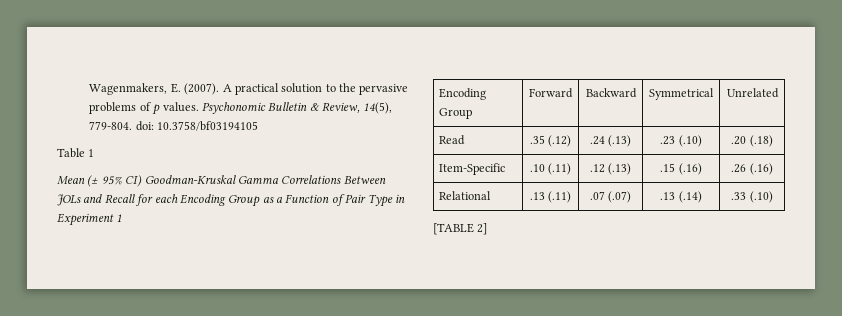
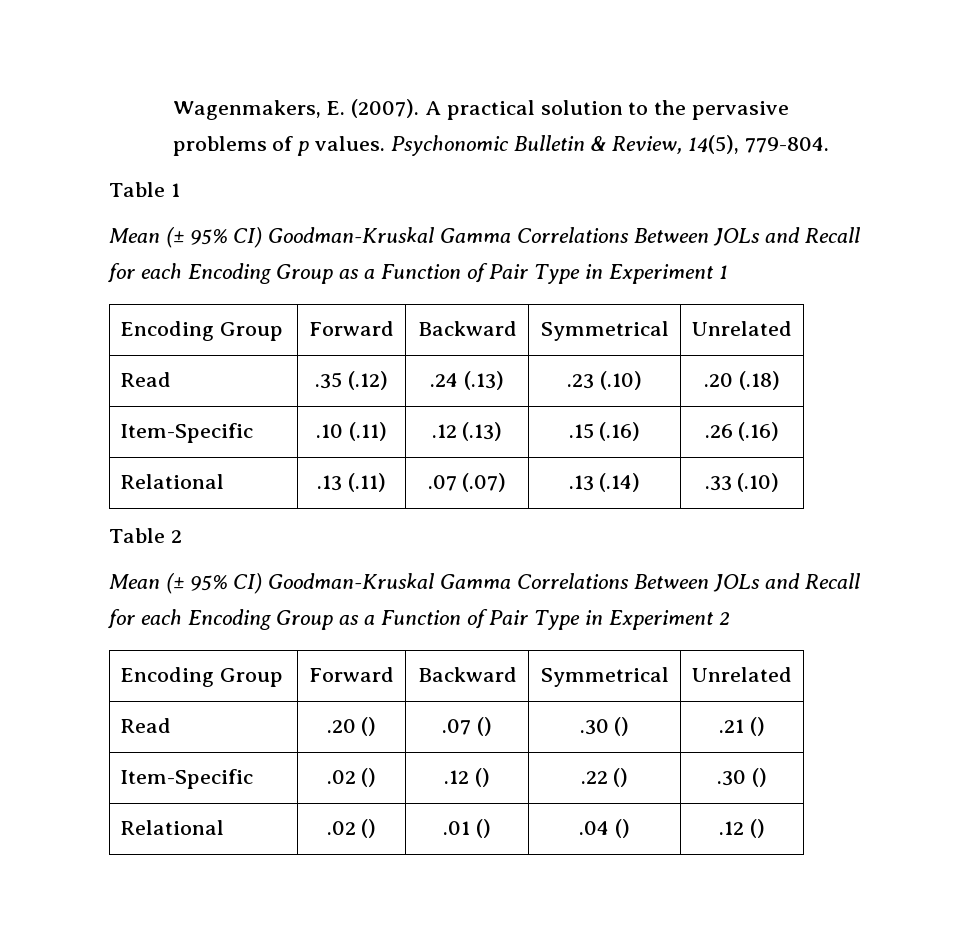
- Psychonomic Bulletin & Review, 14(5), 779-804. doi: 10.3758/bf03194105
+ Psychonomic Bulletin & Review, 14(5), 779-804.
- [TABLE 2]
+ Table 2
+ Mean (± 95% CI) Goodman-Kruskal Gamma Correlations Between JOLs and Recall for each Encoding Group as a Function of Pair Type in Experiment 2
+ Encoding Group | Forward | Backward | Symmetrical | Unrelated
+ Read | .20 () | .07 () | .30 () | .21 ()
+ Item-Specific | .02 () | .12 () | .22 () | .30 ()
+ Relational | .02 () | .01 () | .04 () | .12 ()

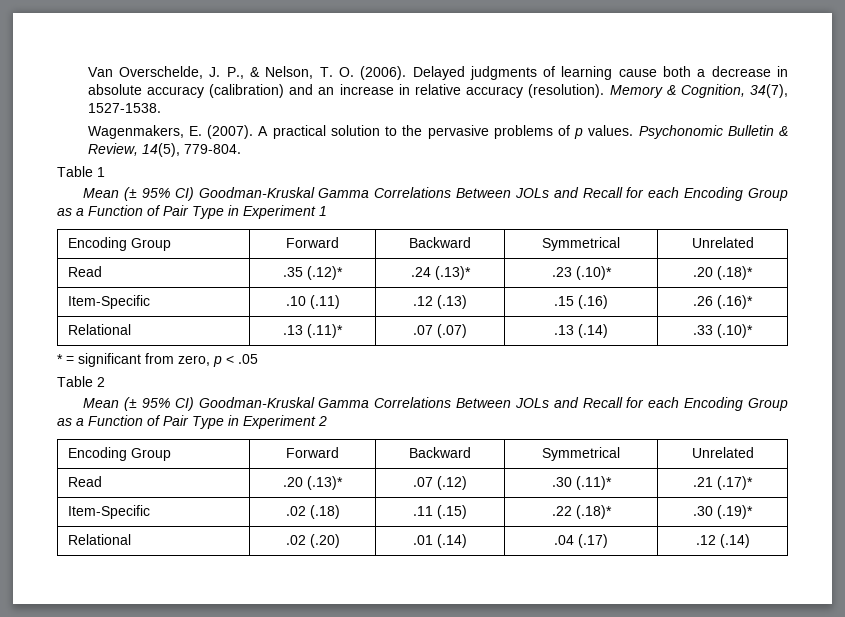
+ Van Overschelde, J. P., & Nelson, T. O. (2006). Delayed judgments of learning cause both a decrease in absolute accuracy (calibration) and an increase in relative accuracy (resolution). Memory & Cognition, 34(7), 1527-1538.
- Read | .35 (.12) | .24 (.13) | .23 (.10) | .20 (.18)
+ Read | .35 (.12)* | .24 (.13)* | .23 (.10)* | .20 (.18)*
- Item-Specific | .10 (.11) | .12 (.13) | .15 (.16) | .26 (.16)
+ Item-Specific | .10 (.11) | .12 (.13) | .15 (.16) | .26 (.16)*
- Relational | .13 (.11) | .07 (.07) | .13 (.14) | .33 (.10)
+ Relational | .13 (.11)* | .07 (.07) | .13 (.14) | .33 (.10)*
+ * = significant from zero, p < .05
- Read | .20 () | .07 () | .30 () | .21 ()
+ Read | .20 (.13)* | .07 (.12) | .30 (.11)* | .21 (.17)*
- Item-Specific | .02 () | .12 () | .22 () | .30 ()
+ Item-Specific | .02 (.18) | .11 (.15) | .22 (.18)* | .30 (.19)*
- Relational | .02 () | .01 () | .04 () | .12 ()
+ Relational | .02 (.20) | .01 (.14) | .04 (.17) | .12 (.14)

